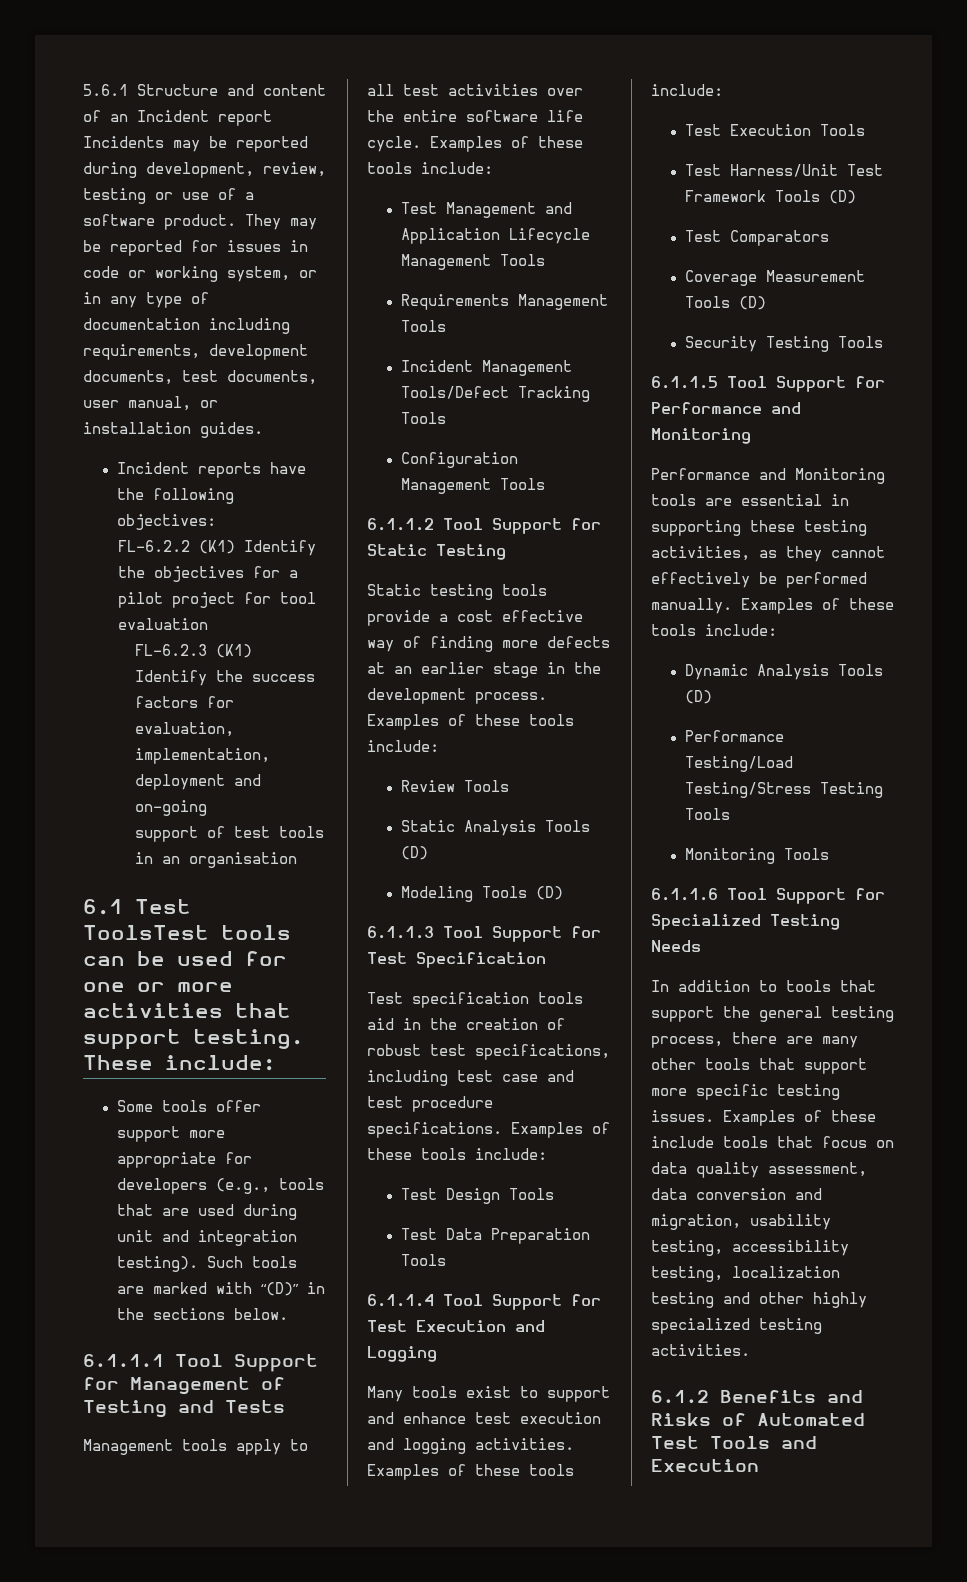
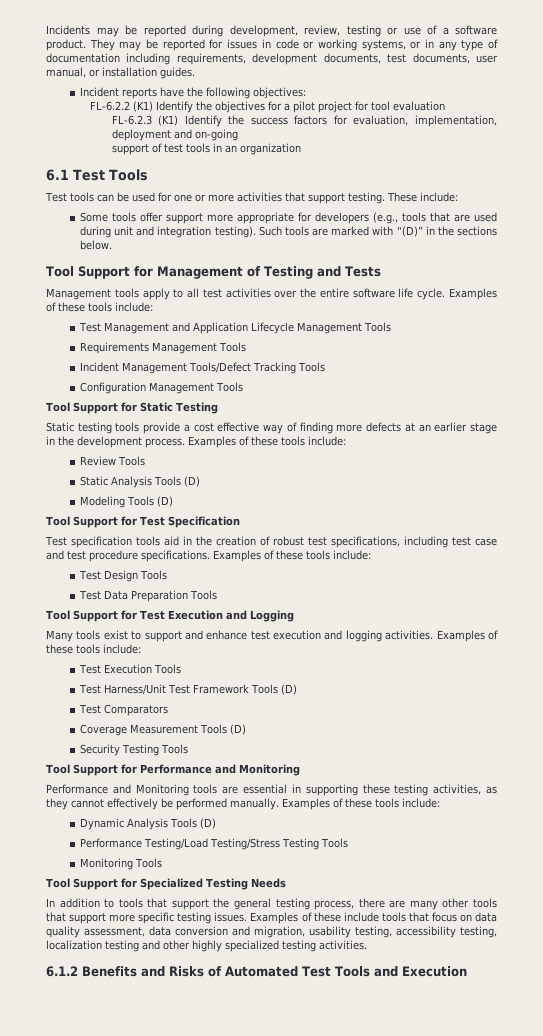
- 5.6.1 Structure and content of an Incident report Incidents may be reported during development, review, testing or use of a software product.
+ Incidents may be reported during development, review, testing or use of a software product.
- They may be reported for issues in code or working system, or in any type of documentation including requirements, development documents, test documents, user manual, or installation guides.
+ They may be reported for issues in code or working systems, or in any type of documentation including requirements, development documents, test documents, user manual, or installation guides.
- support of test tools in an organisation
+ support of test tools in an organization
- 6.1 Test ToolsTest tools can be used for one or more activities that support testing.
+ 6.1 Test Tools
+ Test tools can be used for one or more activities that support testing.
- 6.1.1.1 Tool Support for Management of Testing and Tests
+ Tool Support for Management of Testing and Tests
- 6.1.1.2 Tool Support for Static Testing
+ Tool Support for Static Testing
- 6.1.1.3 Tool Support for Test Specification
+ Tool Support for Test Specification
- 6.1.1.4 Tool Support for Test Execution and Logging
+ Tool Support for Test Execution and Logging
- 6.1.1.5 Tool Support for Performance and Monitoring
+ Tool Support for Performance and Monitoring
- 6.1.1.6 Tool Support for Specialized Testing Needs
+ Tool Support for Specialized Testing Needs

